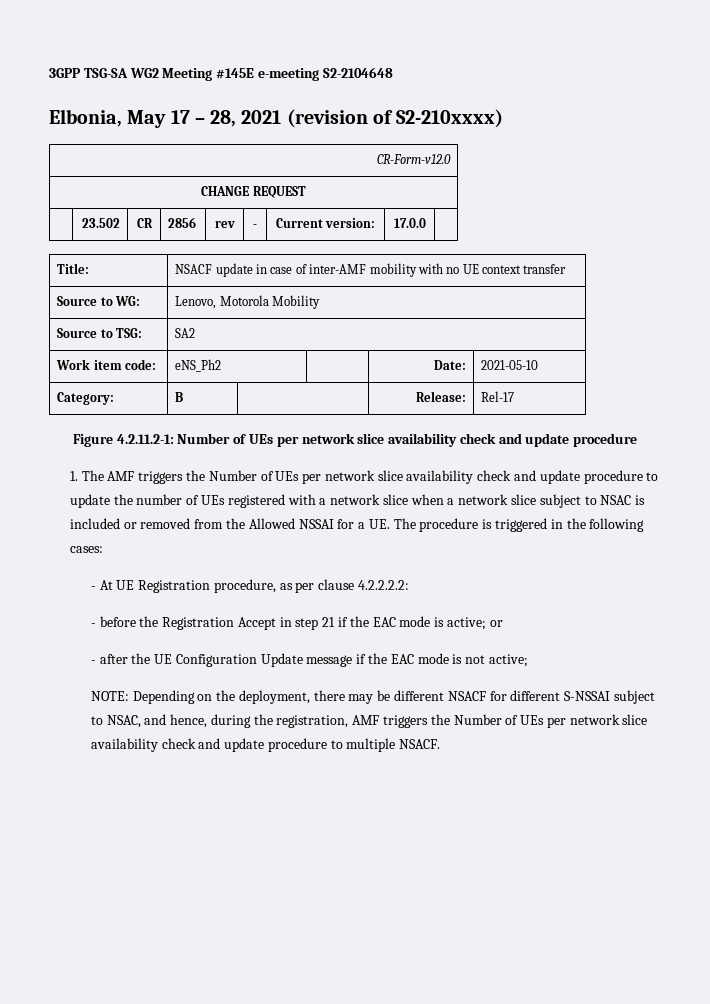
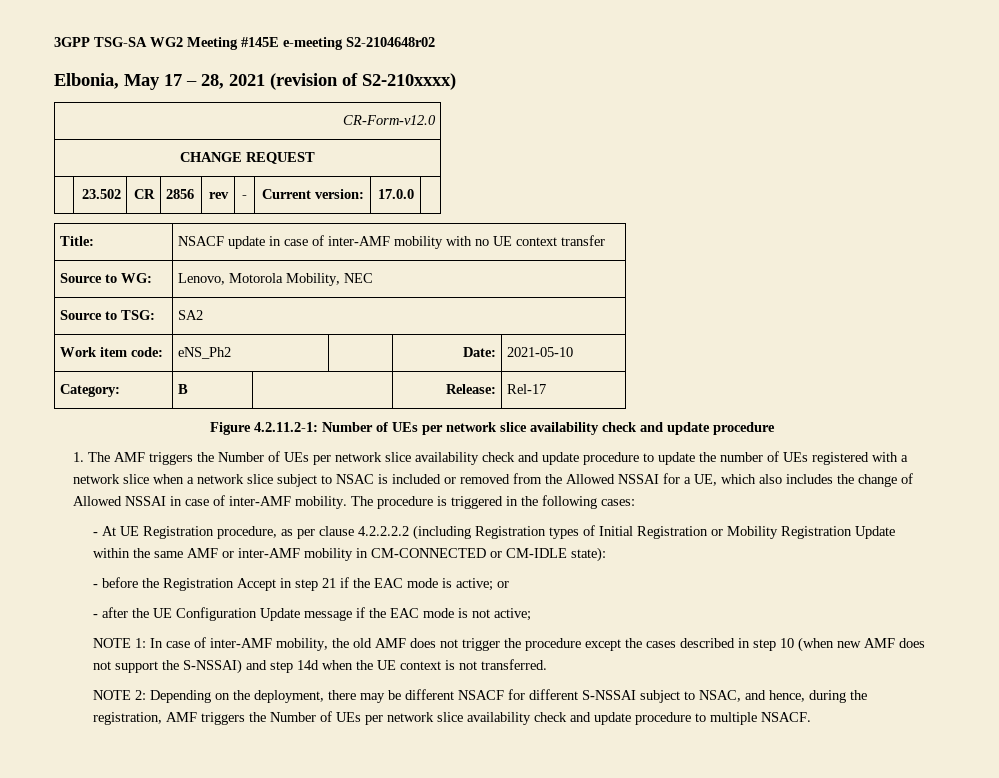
- 3GPP TSG-SA WG2 Meeting #145E e-meeting S2-2104648
+ 3GPP TSG-SA WG2 Meeting #145E e-meeting S2-2104648r02
- Source to WG: | Lenovo, Motorola Mobility
+ Source to WG: | Lenovo, Motorola Mobility, NEC
- 1. The AMF triggers the Number of UEs per network slice availability check and update procedure to update the number of UEs registered with a network slice when a network slice subject to NSAC is included or removed from the Allowed NSSAI for a UE. The procedure is triggered in the following cases:
+ 1. The AMF triggers the Number of UEs per network slice availability check and update procedure to update the number of UEs registered with a network slice when a network slice subject to NSAC is included or removed from the Allowed NSSAI for a UE, which also includes the change of Allowed NSSAI in case of inter-AMF mobility. The procedure is triggered in the following cases:
- - At UE Registration procedure, as per clause 4.2.2.2.2:
+ - At UE Registration procedure, as per clause 4.2.2.2.2 (including Registration types of Initial Registration or Mobility Registration Update within the same AMF or inter-AMF mobility in CM-CONNECTED or CM-IDLE state):
- NOTE: Depending on the deployment, there may be different NSACF for different S-NSSAI subject to NSAC, and hence, during the registration, AMF triggers the Number of UEs per network slice availability check and update procedure to multiple NSACF.
+ NOTE 1: In case of inter-AMF mobility, the old AMF does not trigger the procedure except the cases described in step 10 (when new AMF does not support the S-NSSAI) and step 14d when the UE context is not transferred.
+ NOTE 2: Depending on the deployment, there may be different NSACF for different S-NSSAI subject to NSAC, and hence, during the registration, AMF triggers the Number of UEs per network slice availability check and update procedure to multiple NSACF.

